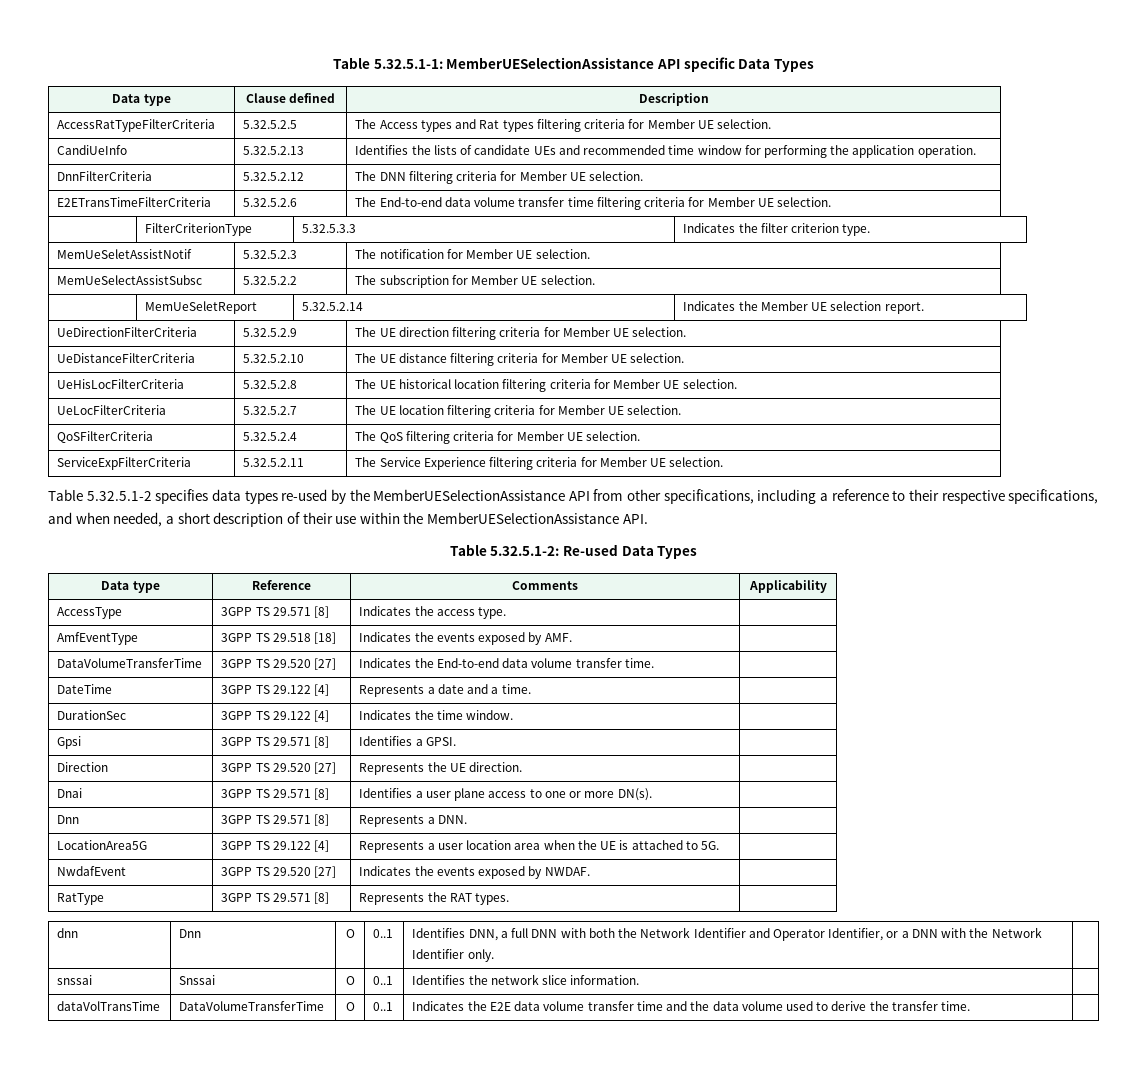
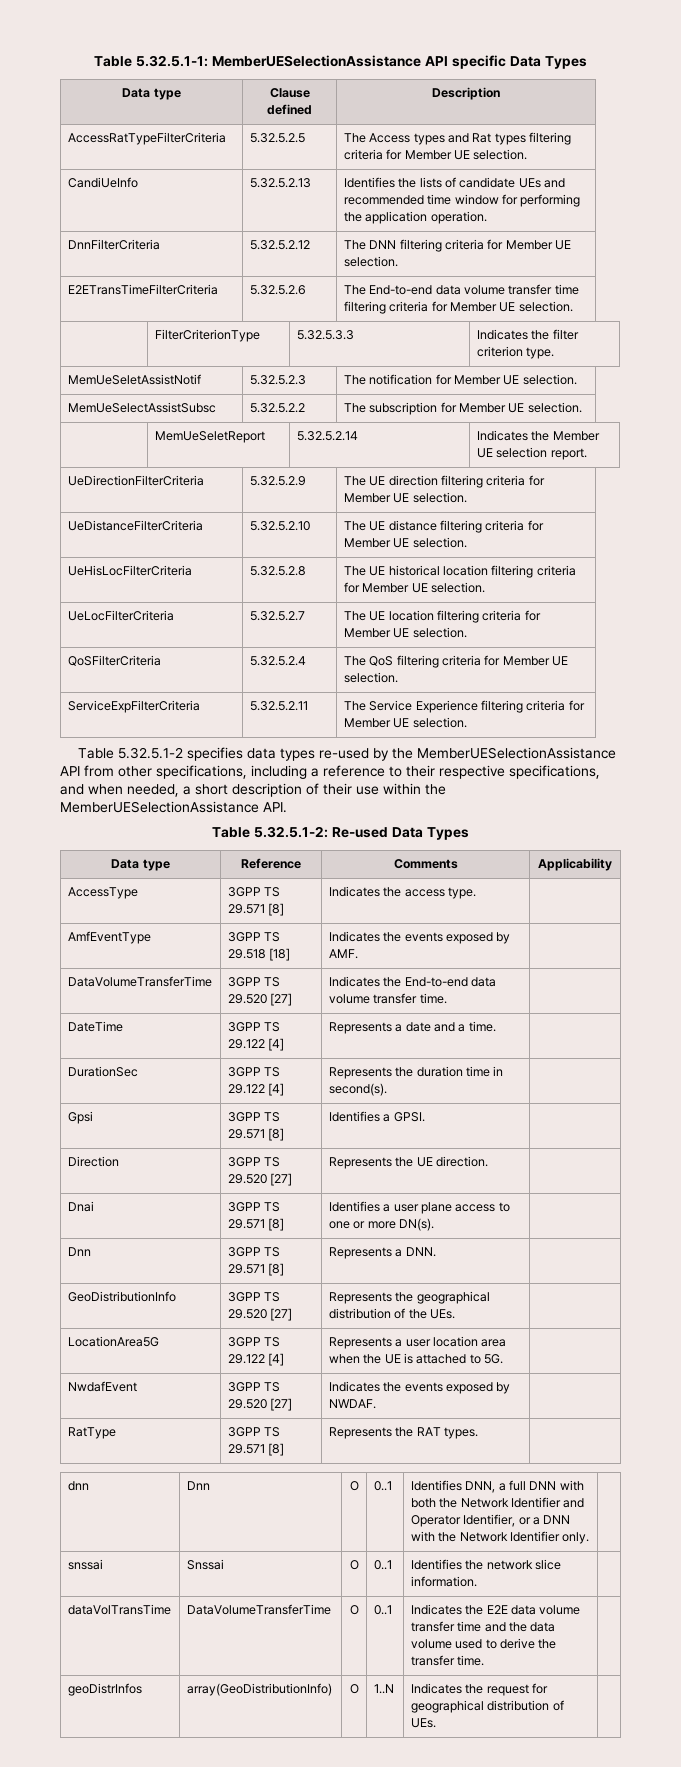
- DurationSec | 3GPP TS 29.122 [4] | Indicates the time window. |
+ DurationSec | 3GPP TS 29.122 [4] | Represents the duration time in second(s). |
+ GeoDistributionInfo | 3GPP TS 29.520 [27] | Represents the geographical distribution of the UEs. |
+ geoDistrInfos | array(GeoDistributionInfo) | O | 1..N | Indicates the request for geographical distribution of UEs. |

